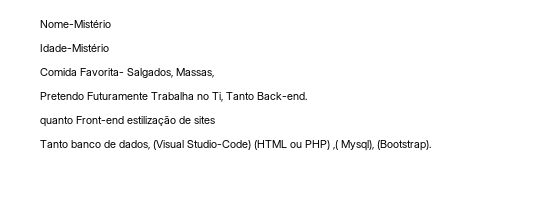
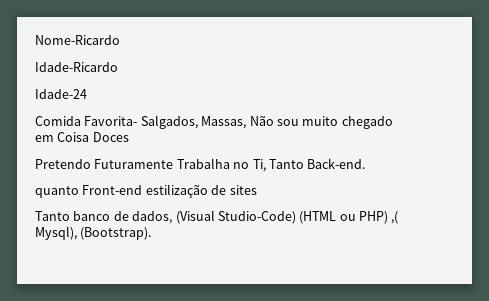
- Nome-Mistério
- Idade-Mistério
+ Nome-Ricardo
+ Idade-Ricardo
+ Idade-24
- Comida Favorita- Salgados, Massas,
+ Comida Favorita- Salgados, Massas, Não sou muito chegado em Coisa Doces

